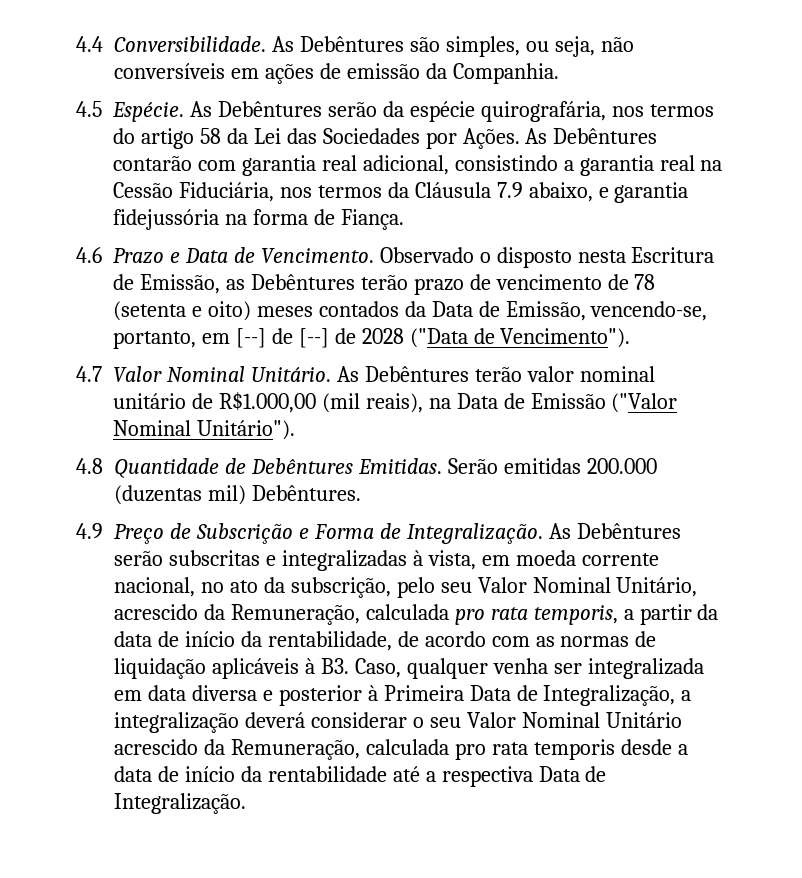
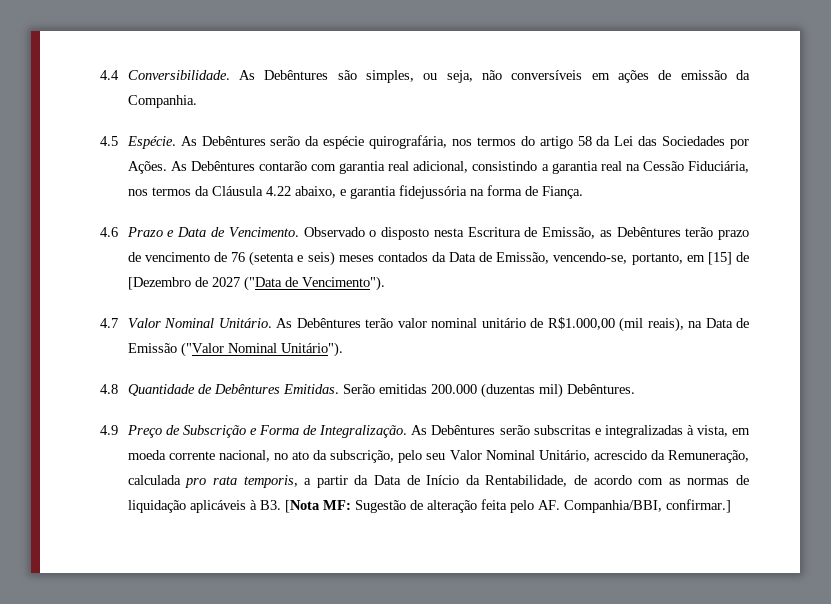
- As Debêntures contarão com garantia real adicional, consistindo a garantia real na Cessão Fiduciária, nos termos da Cláusula 7.9 abaixo, e garantia fidejussória na forma de Fiança.
+ As Debêntures contarão com garantia real adicional, consistindo a garantia real na Cessão Fiduciária, nos termos da Cláusula 4.22 abaixo, e garantia fidejussória na forma de Fiança.
- Observado o disposto nesta Escritura de Emissão, as Debêntures terão prazo de vencimento de 78 (setenta e oito) meses contados da Data de Emissão, vencendo-se, portanto, em [--] de [--] de 2028 ("Data de Vencimento").
+ Observado o disposto nesta Escritura de Emissão, as Debêntures terão prazo de vencimento de 76 (setenta e seis) meses contados da Data de Emissão, vencendo-se, portanto, em [15] de [Dezembro de 2027 ("Data de Vencimento").
- As Debêntures serão subscritas e integralizadas à vista, em moeda corrente nacional, no ato da subscrição, pelo seu Valor Nominal Unitário, acrescido da Remuneração, calculada pro rata temporis, a partir da data de início da rentabilidade, de acordo com as normas de liquidação aplicáveis à B3. Caso, qualquer venha ser integralizada em data diversa e posterior à Primeira Data de Integralização, a integralização deverá considerar o seu Valor Nominal Unitário acrescido da Remuneração, calculada pro rata temporis desde a data de início da rentabilidade até a respectiva Data de Integralização.
+ As Debêntures serão subscritas e integralizadas à vista, em moeda corrente nacional, no ato da subscrição, pelo seu Valor Nominal Unitário, acrescido da Remuneração, calculada pro rata temporis, a partir da Data de Início da Rentabilidade, de acordo com as normas de liquidação aplicáveis à B3. [Nota MF: Sugestão de alteração feita pelo AF. Companhia/BBI, confirmar.]

